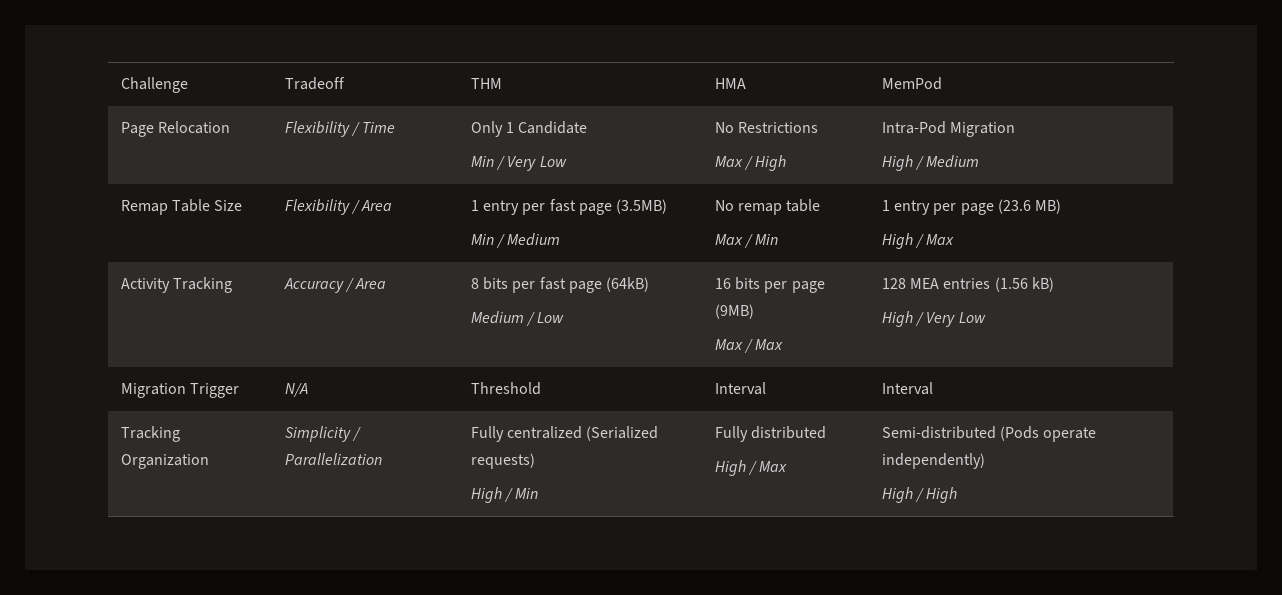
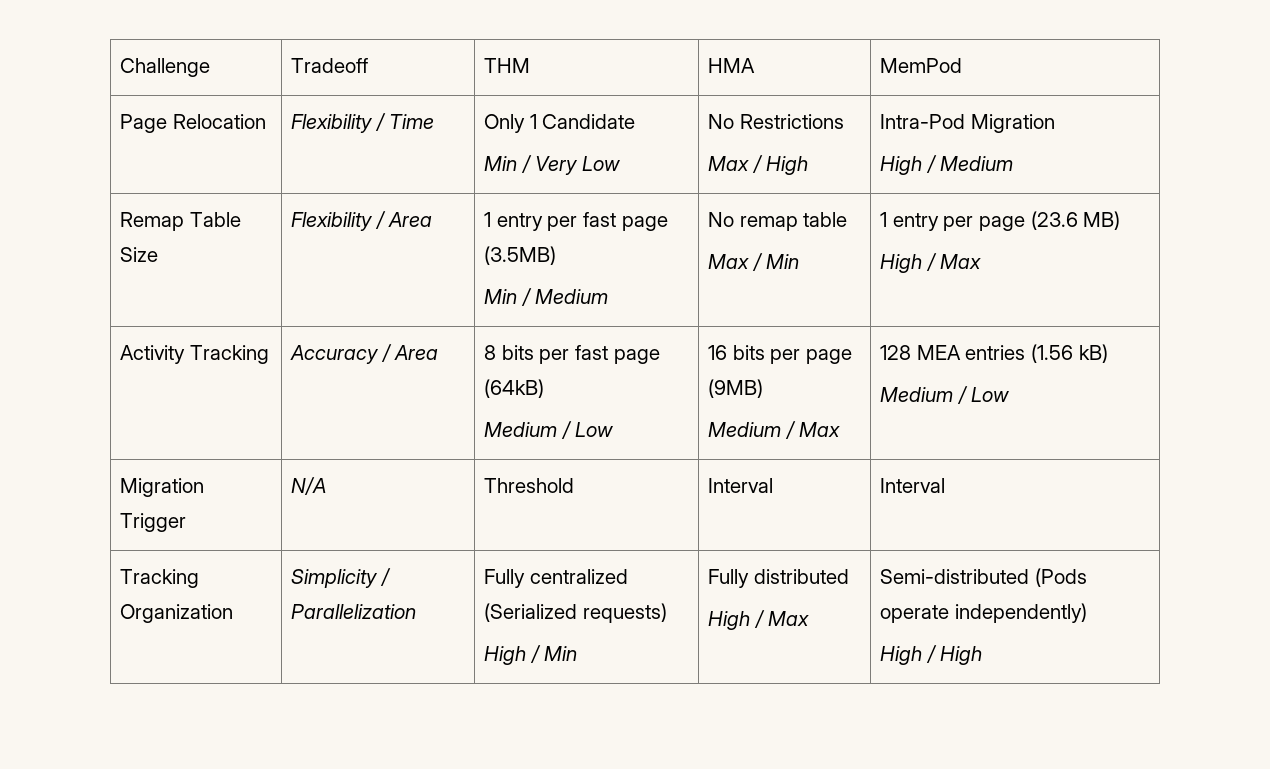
  Activity Tracking | Accuracy / Area | 8 bits per fast page (64kB)
  Medium / Low | 16 bits per page (9MB)
- Max / Max | 128 MEA entries (1.56 kB)
- High / Very Low
+ Medium / Max | 128 MEA entries (1.56 kB)
+ Medium / Low

